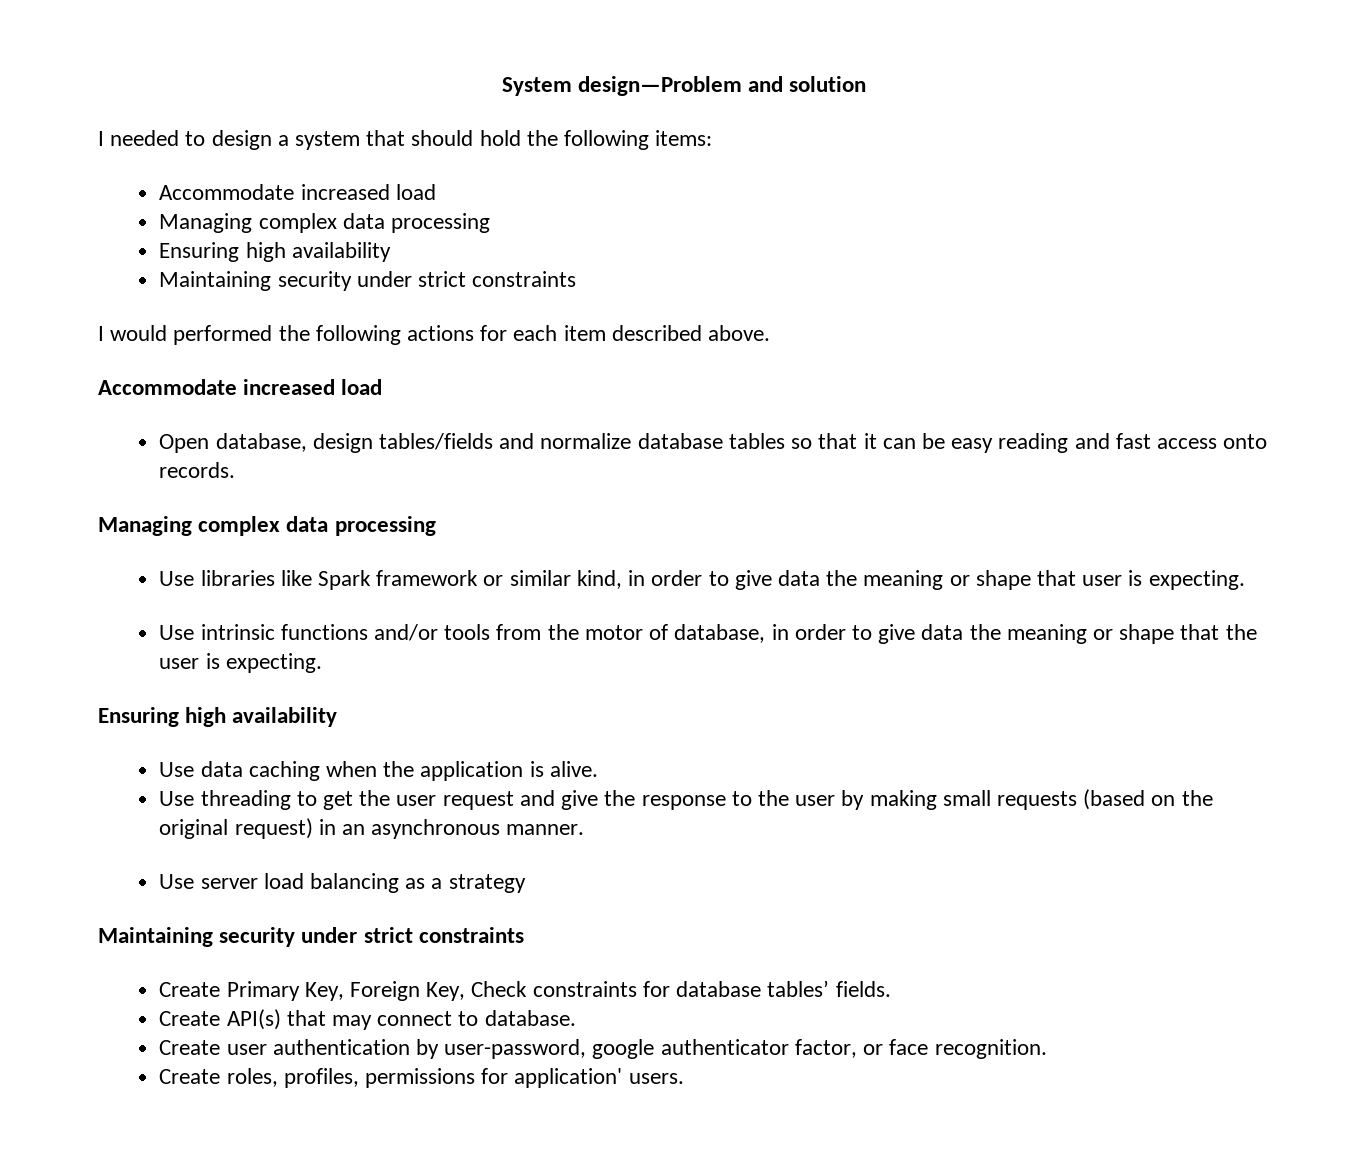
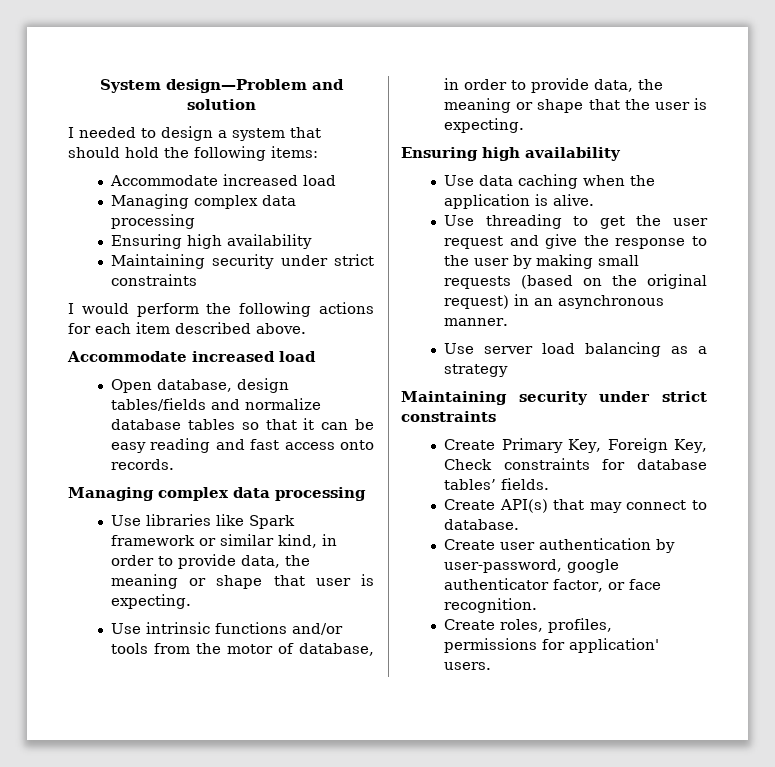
- I would performed the following actions for each item described above.
+ I would perform the following actions for each item described above.
- Use libraries like Spark framework or similar kind, in order to give data the meaning or shape that user is expecting.
+ Use libraries like Spark framework or similar kind, in order to provide data, the meaning or shape that user is expecting.
- Use intrinsic functions and/or tools from the motor of database, in order to give data the meaning or shape that the user is expecting.
+ Use intrinsic functions and/or tools from the motor of database, in order to provide data, the meaning or shape that the user is expecting.

